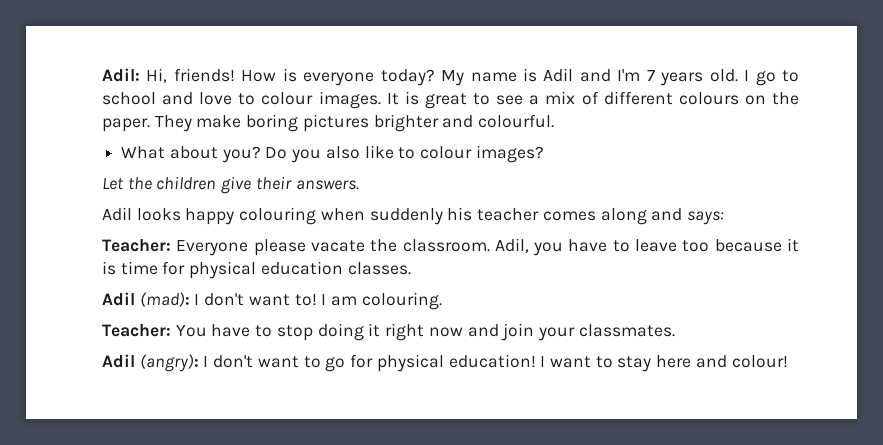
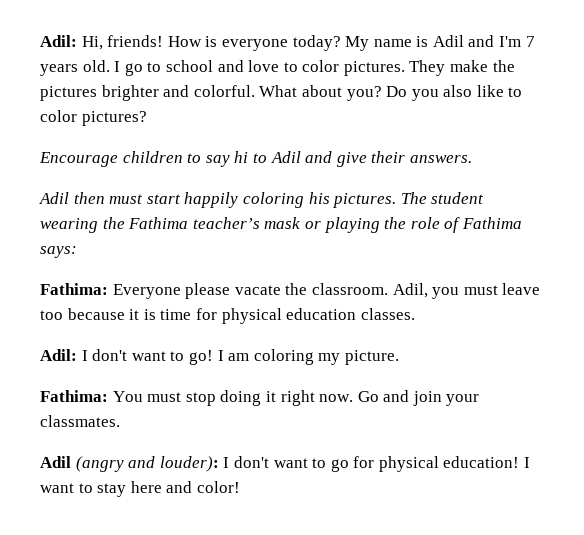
- I go to school and love to colour images. It is great to see a mix of different colours on the paper.
+ I go to school and love to color pictures.
- They make boring pictures brighter and colourful.
- What about you?
+ They make the pictures brighter and colorful. What about you?
- Do you also like to colour images?
- Let the children give their answers.
- Adil looks happy colouring when suddenly his teacher comes along and says:
+ Do you also like to color pictures?
+ Encourage children to say hi to Adil and give their answers.
+ Adil then must start happily coloring his pictures. The student wearing the Fathima teacher’s mask or playing the role of Fathima says:
- Teacher: Everyone please vacate the classroom.
+ Fathima: Everyone please vacate the classroom.
- Adil, you have to leave too because it is time for physical education classes.
+ Adil, you must leave too because it is time for physical education classes.
- Adil (mad): I don't want to! I am colouring.
- Teacher: You have to stop doing it right now and join your classmates.
+ Adil: I don't want to go! I am coloring my picture.
+ Fathima: You must stop doing it right now. Go and join your classmates.
- Adil (angry): I don't want to go for physical education!
+ Adil (angry and louder): I don't want to go for physical education!
- I want to stay here and colour!
+ I want to stay here and color!

